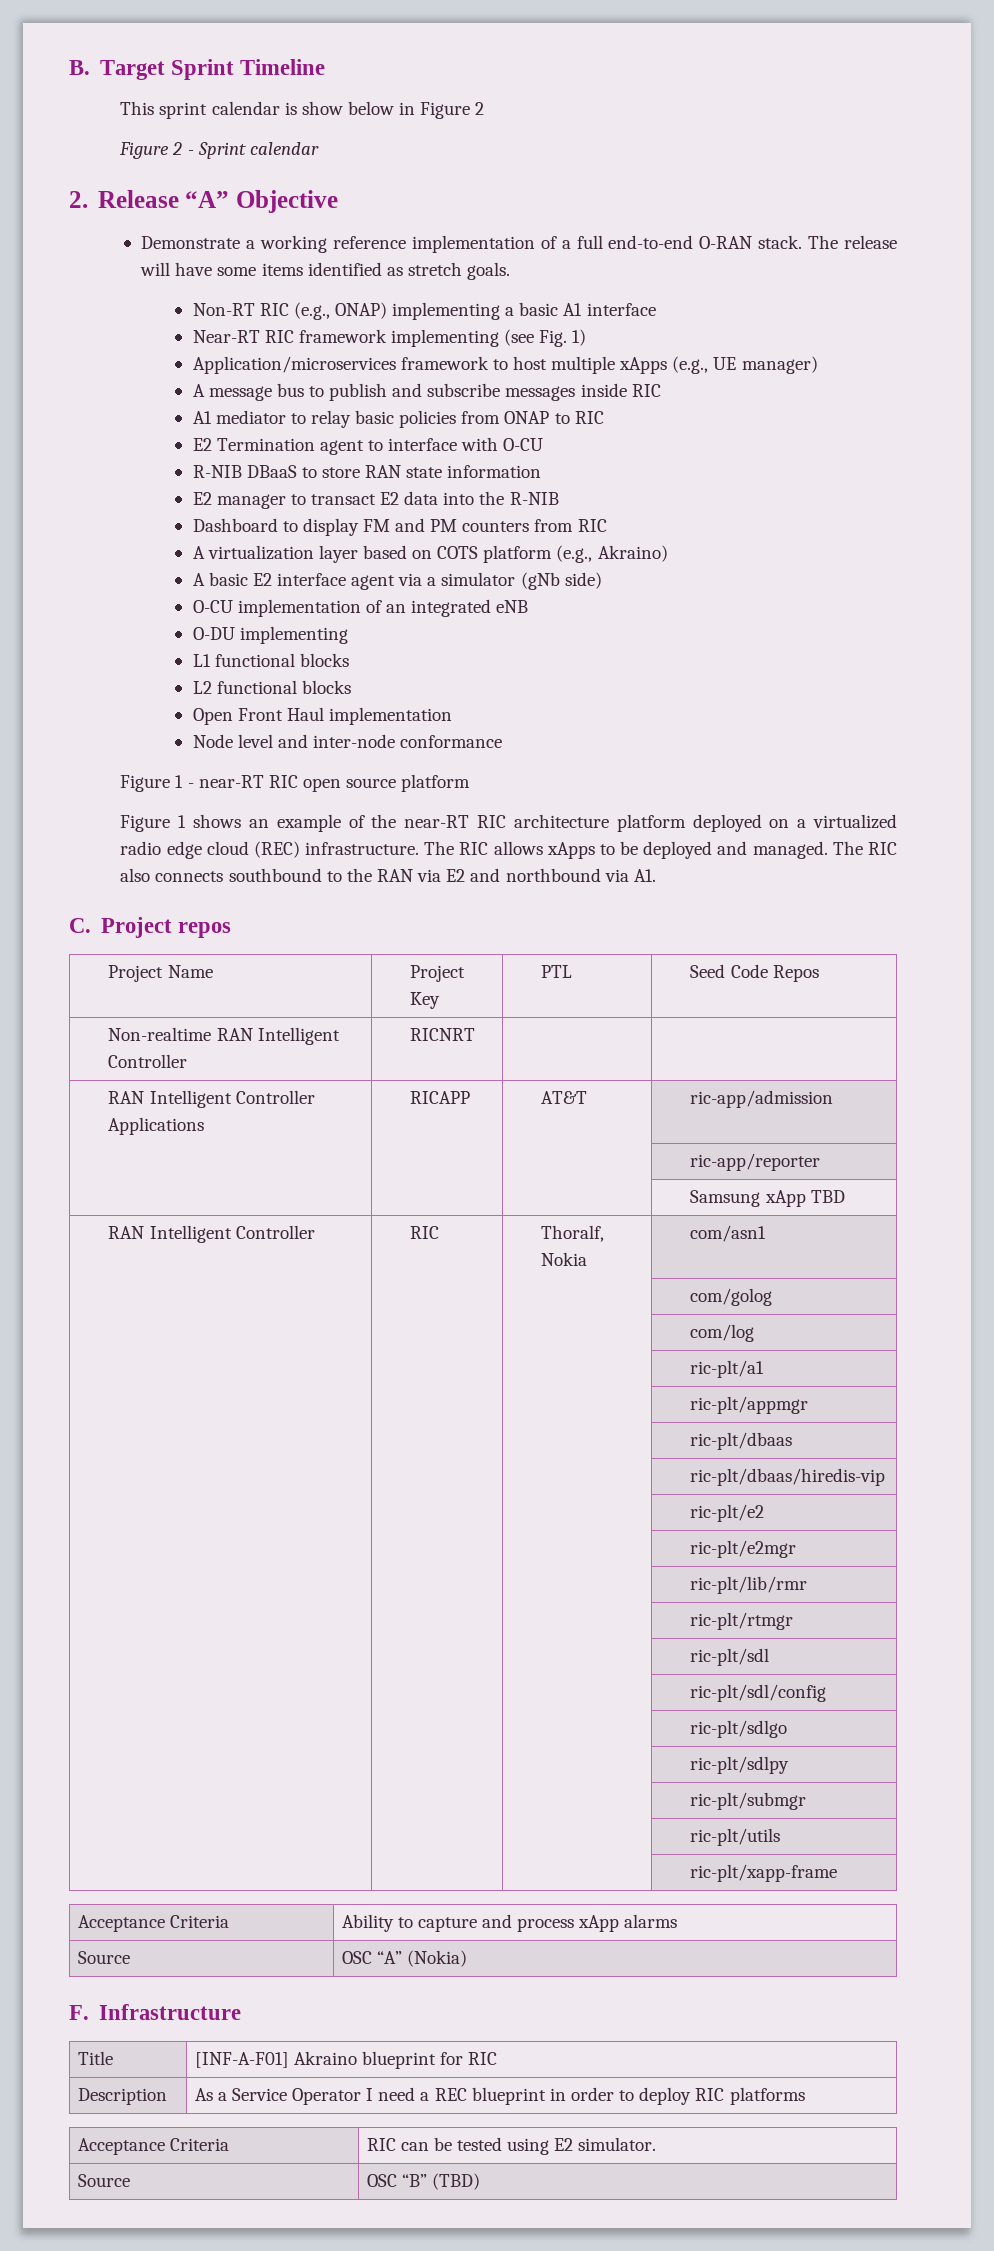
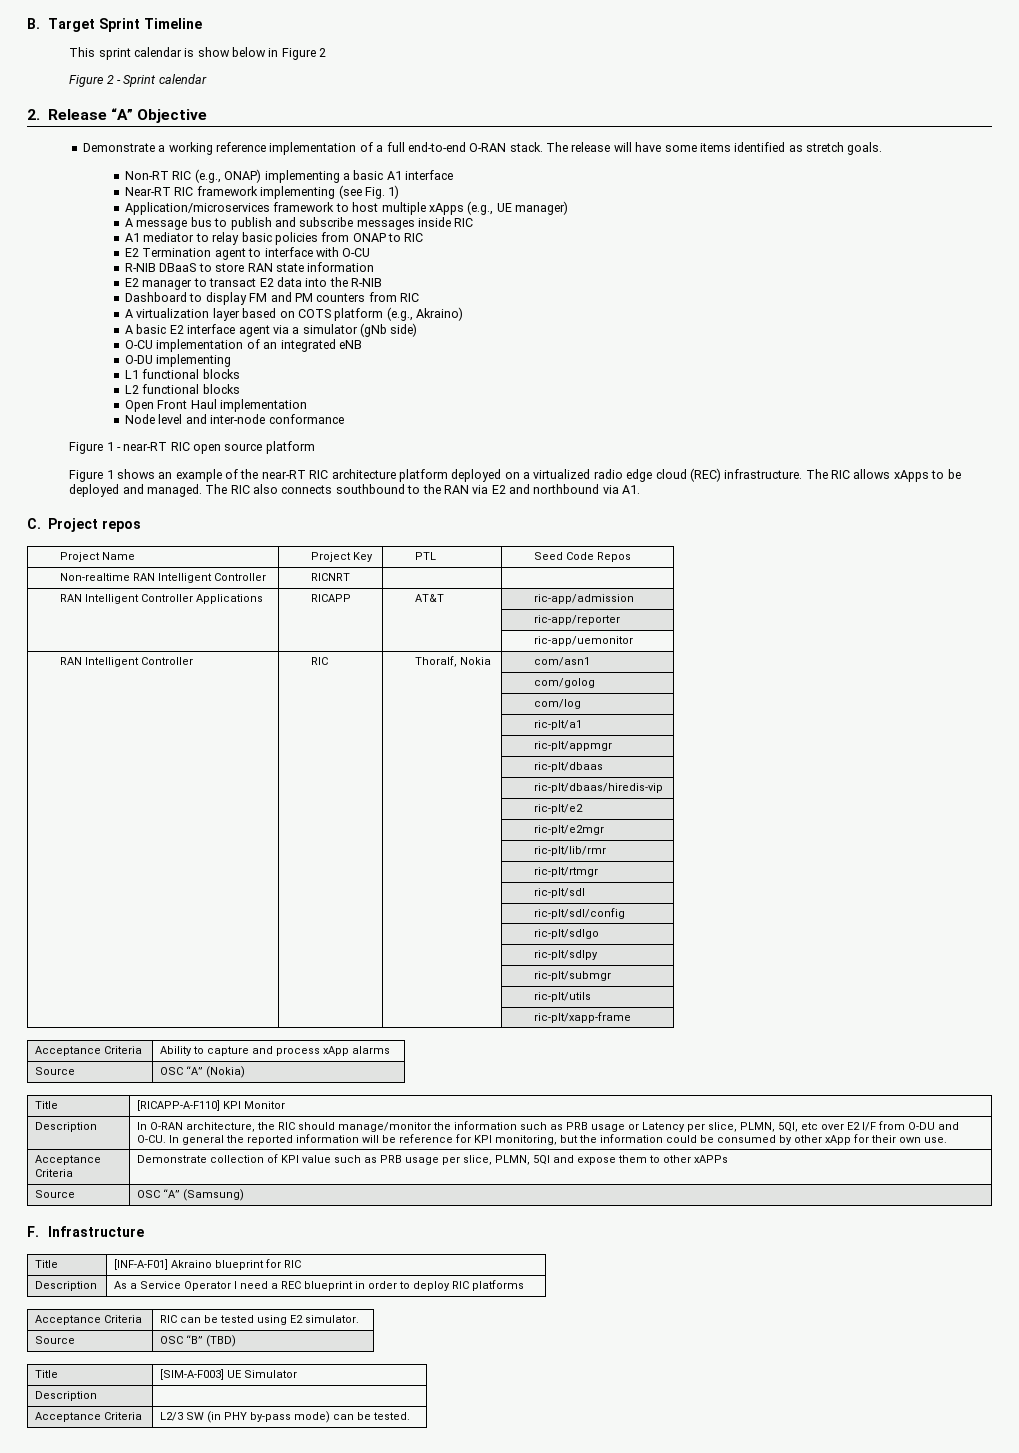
- | | | Samsung xApp TBD
+ | | | ric-app/uemonitor
+ Title | [RICAPP-A-F110] KPI Monitor
+ Description | In O-RAN architecture, the RIC should manage/monitor the information such as PRB usage or Latency per slice, PLMN, 5QI, etc over E2 I/F from O-DU and O-CU. In general the reported information will be reference for KPI monitoring, but the information could be consumed by other xApp for their own use.
+ Acceptance Criteria | Demonstrate collection of KPI value such as PRB usage per slice, PLMN, 5QI and expose them to other xAPPs
+ Source | OSC “A” (Samsung)
+ Title | [SIM-A-F003] UE Simulator
+ Description |
+ Acceptance Criteria | L2/3 SW (in PHY by-pass mode) can be tested.

